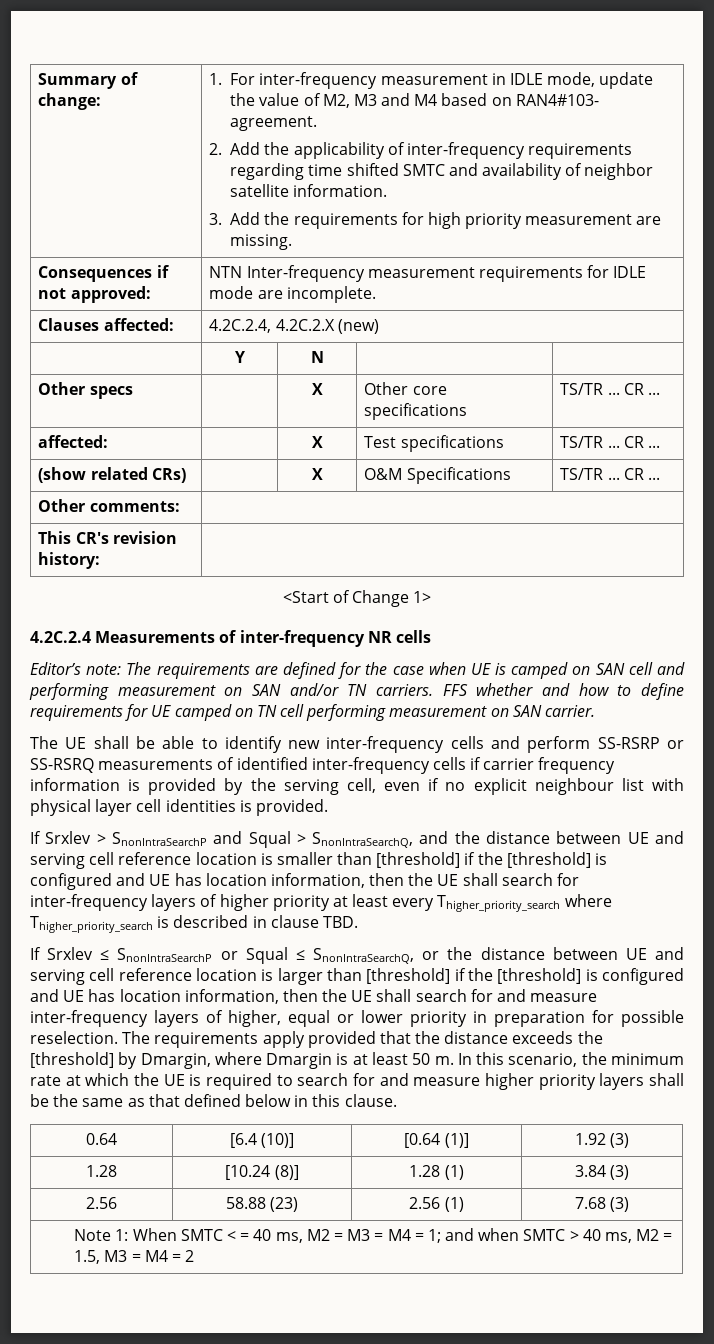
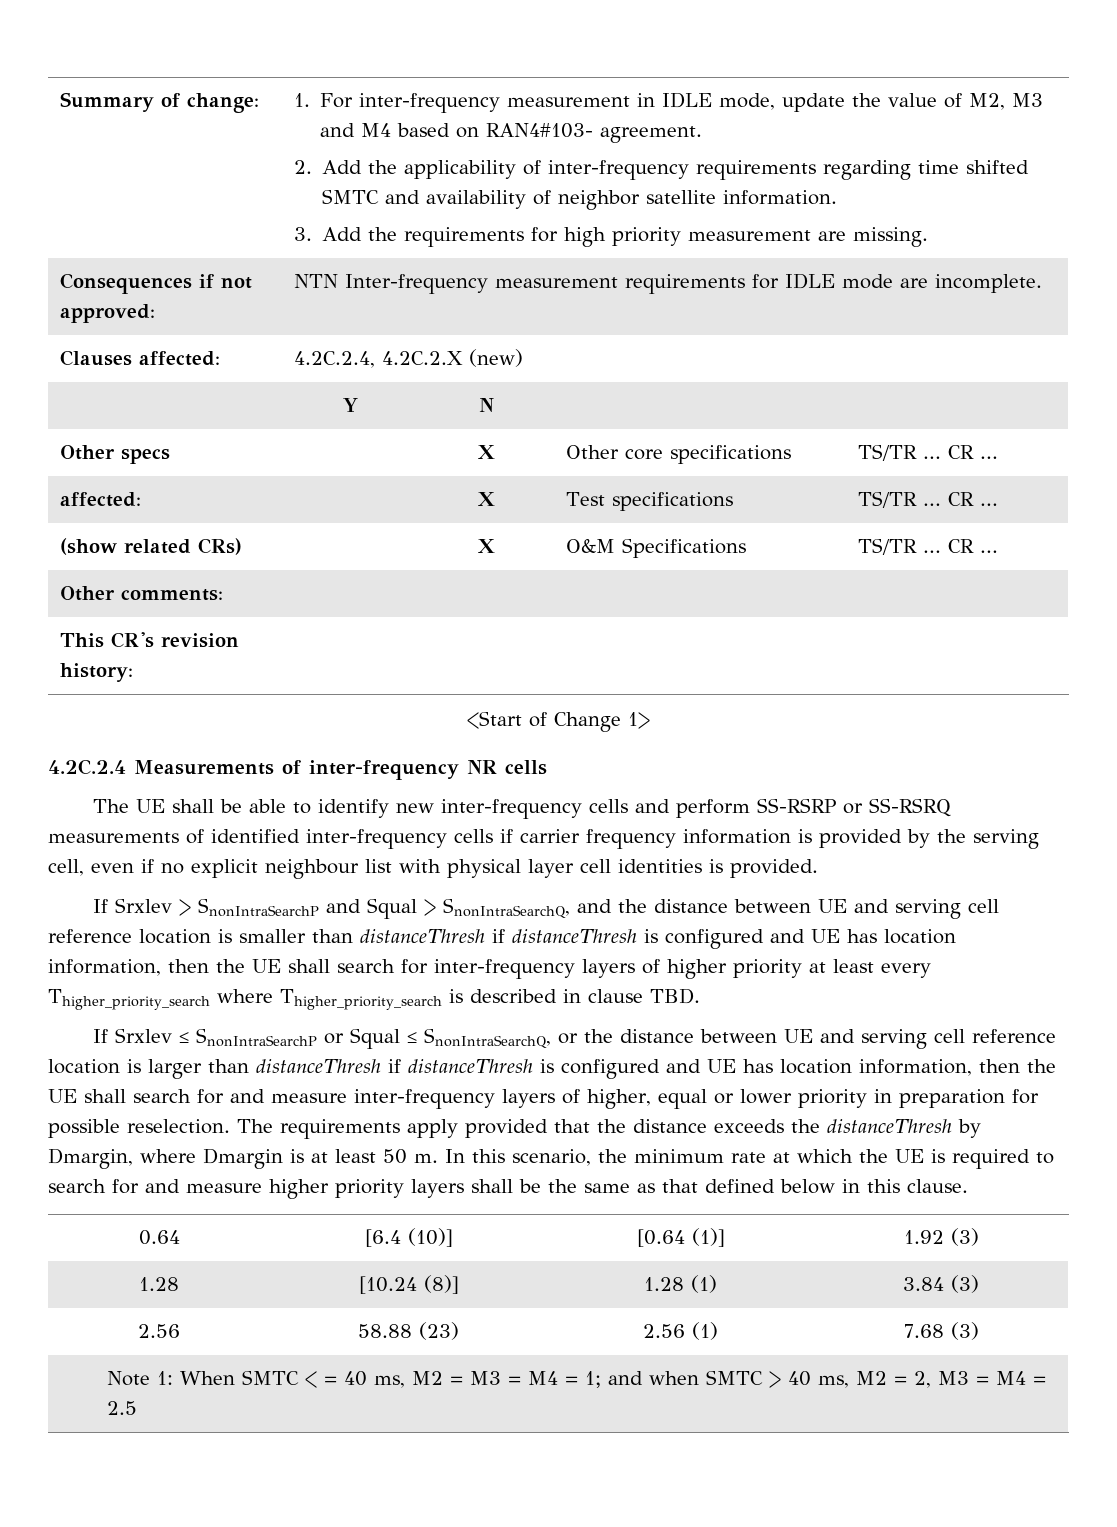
- Editor’s note: The requirements are defined for the case when UE is camped on SAN cell and performing measurement on SAN and/or TN carriers. FFS whether and how to define requirements for UE camped on TN cell performing measurement on SAN carrier.
- If Srxlev > SnonIntraSearchP and Squal > SnonIntraSearchQ, and the distance between UE and serving cell reference location is smaller than [threshold] if the [threshold] is configured and UE has location information, then the UE shall search for inter-frequency layers of higher priority at least every Thigher_priority_search where Thigher_priority_search is described in clause TBD.
+ If Srxlev > SnonIntraSearchP and Squal > SnonIntraSearchQ, and the distance between UE and serving cell reference location is smaller than distanceThresh if distanceThresh is configured and UE has location information, then the UE shall search for inter-frequency layers of higher priority at least every Thigher_priority_search where Thigher_priority_search is described in clause TBD.
- If Srxlev ≤ SnonIntraSearchP or Squal ≤ SnonIntraSearchQ, or the distance between UE and serving cell reference location is larger than [threshold] if the [threshold] is configured and UE has location information, then the UE shall search for and measure inter-frequency layers of higher, equal or lower priority in preparation for possible reselection.
+ If Srxlev ≤ SnonIntraSearchP or Squal ≤ SnonIntraSearchQ, or the distance between UE and serving cell reference location is larger than distanceThresh if distanceThresh is configured and UE has location information, then the UE shall search for and measure inter-frequency layers of higher, equal or lower priority in preparation for possible reselection.
- The requirements apply provided that the distance exceeds the [threshold] by Dmargin, where Dmargin is at least 50 m.
+ The requirements apply provided that the distance exceeds the distanceThresh by Dmargin, where Dmargin is at least 50 m.
- Note 1: When SMTC < = 40 ms, M2 = M3 = M4 = 1; and when SMTC > 40 ms, M2 = 1.5, M3 = M4 = 2
+ Note 1: When SMTC < = 40 ms, M2 = M3 = M4 = 1; and when SMTC > 40 ms, M2 = 2, M3 = M4 = 2.5

